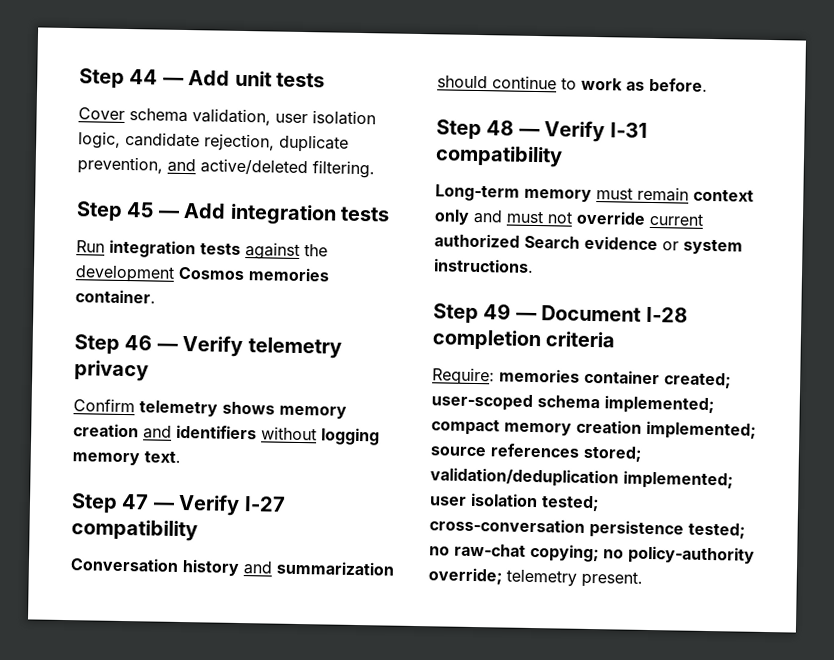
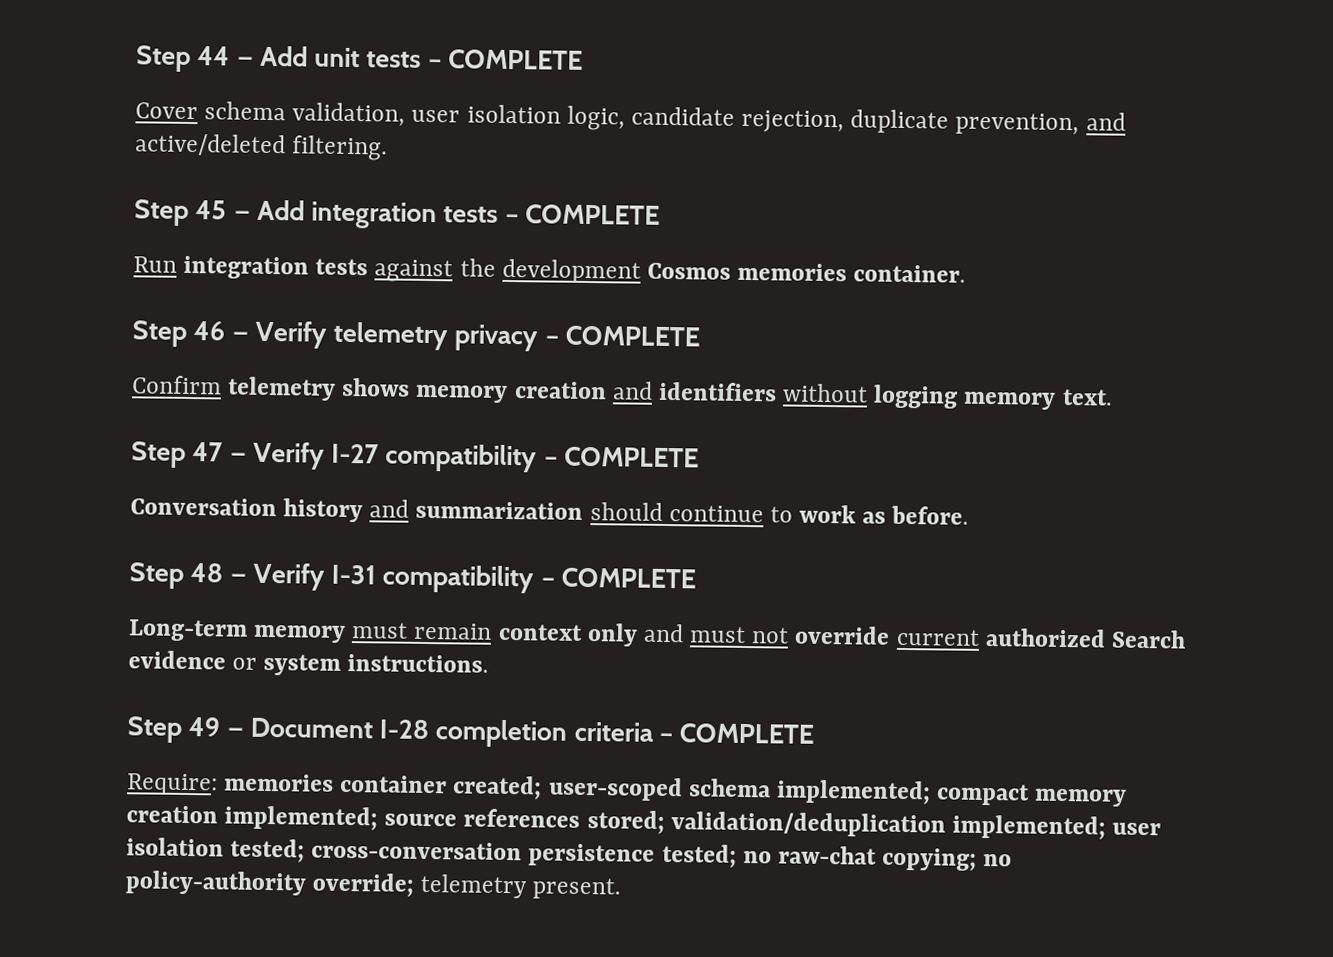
- Step 44 — Add unit tests
+ Step 44 — Add unit tests – COMPLETE
- Step 45 — Add integration tests
+ Step 45 — Add integration tests – COMPLETE
- Step 46 — Verify telemetry privacy
+ Step 46 — Verify telemetry privacy – COMPLETE
- Step 47 — Verify I-27 compatibility
+ Step 47 — Verify I-27 compatibility – COMPLETE
- Step 48 — Verify I-31 compatibility
+ Step 48 — Verify I-31 compatibility – COMPLETE
- Step 49 — Document I-28 completion criteria
+ Step 49 — Document I-28 completion criteria – COMPLETE

